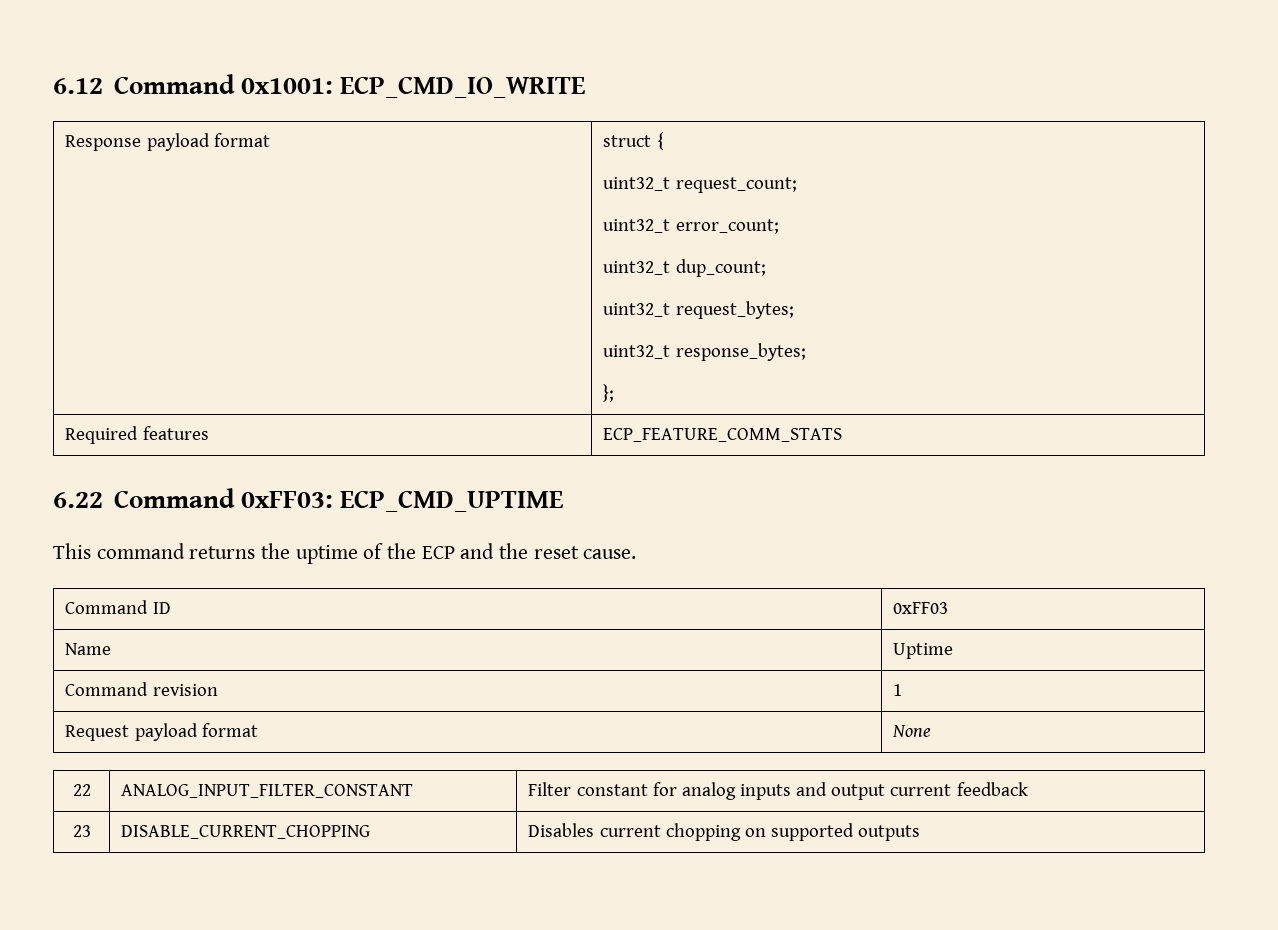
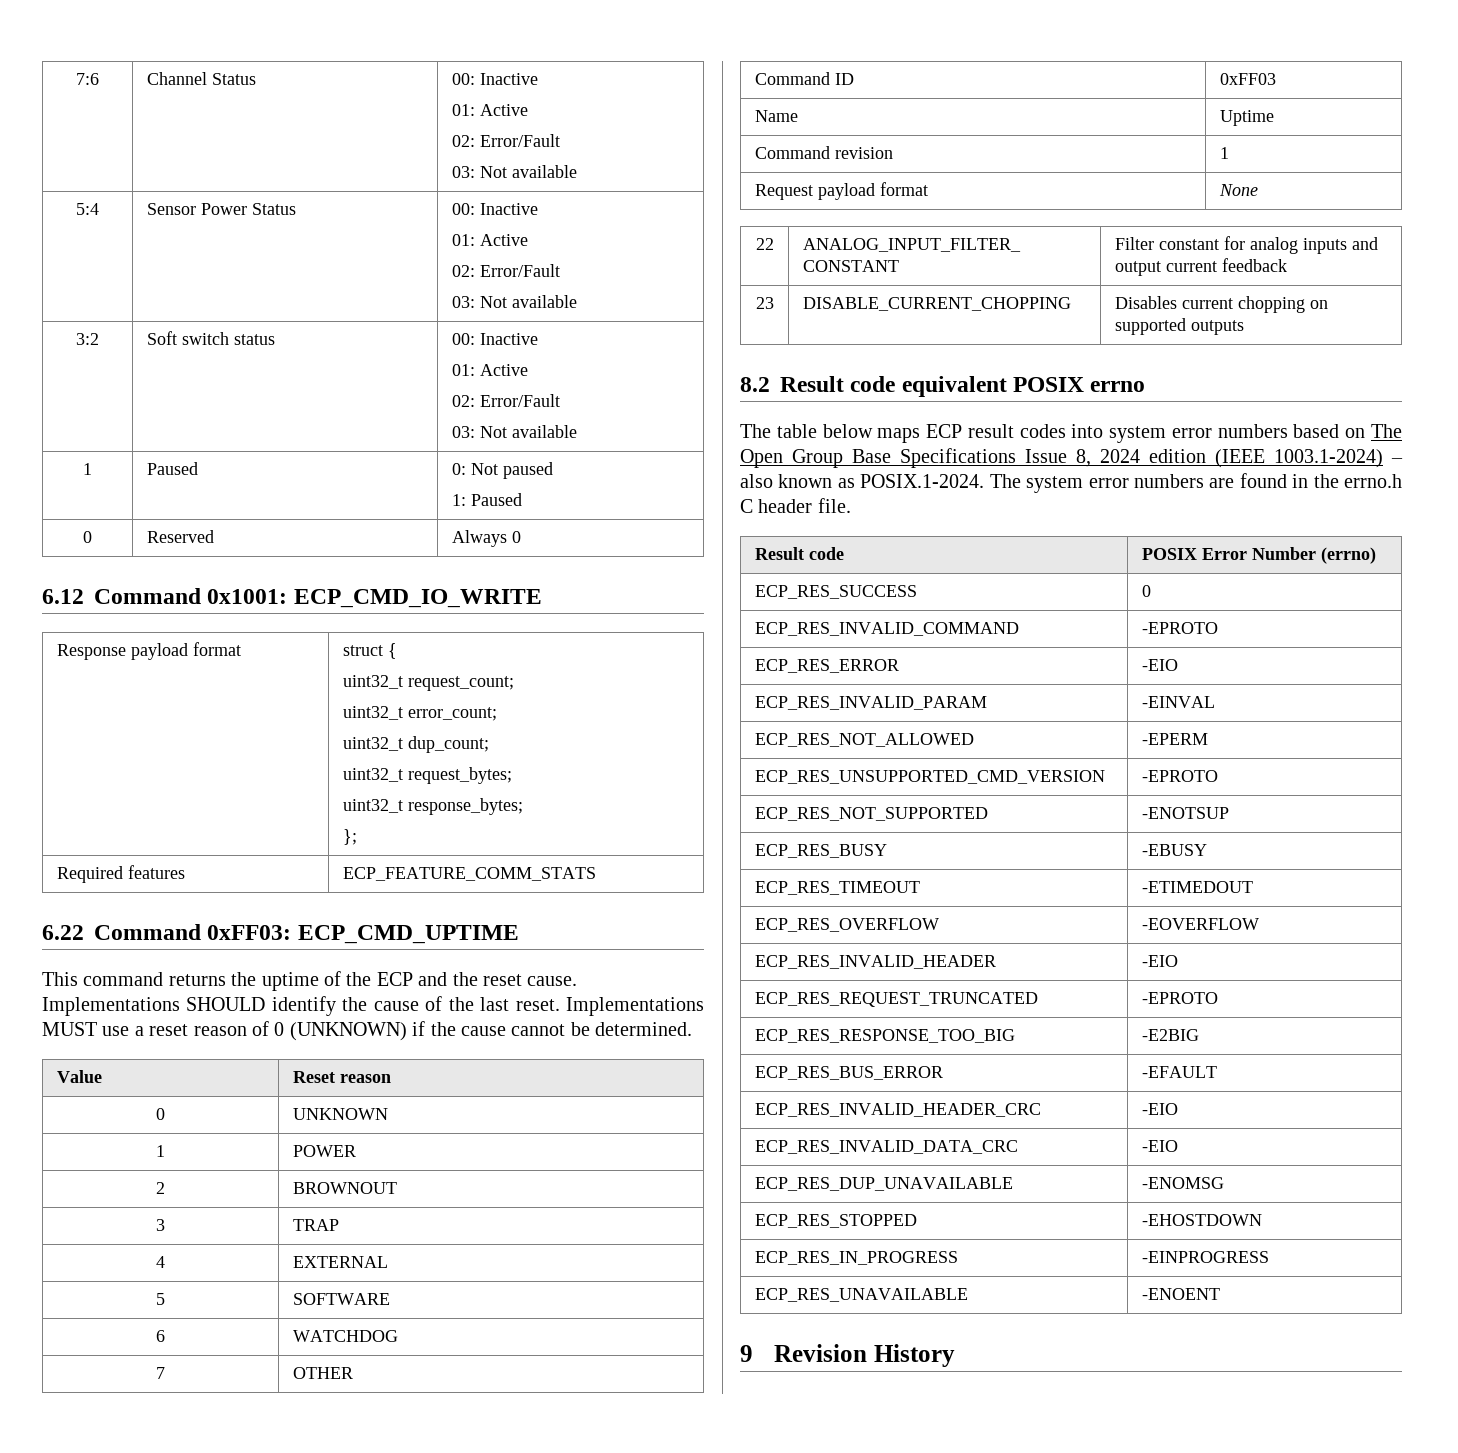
+ 7:6 | Channel Status | 00: Inactive
+ 01: Active
+ 02: Error/Fault
+ 03: Not available
+ 5:4 | Sensor Power Status | 00: Inactive
+ 01: Active
+ 02: Error/Fault
+ 03: Not available
+ 3:2 | Soft switch status | 00: Inactive
+ 01: Active
+ 02: Error/Fault
+ 03: Not available
+ 1 | Paused | 0: Not paused
+ 1: Paused
+ 0 | Reserved | Always 0
+ Implementations SHOULD identify the cause of the last reset. Implementations MUST use a reset reason of 0 (UNKNOWN) if the cause cannot be determined.
+ Value | Reset reason
+ 0 | UNKNOWN
+ 1 | POWER
+ 2 | BROWNOUT
+ 3 | TRAP
+ 4 | EXTERNAL
+ 5 | SOFTWARE
+ 6 | WATCHDOG
+ 7 | OTHER
+ 8.2 Result code equivalent POSIX errno
+ The table below maps ECP result codes into system error numbers based on The Open Group Base Specifications Issue 8, 2024 edition (IEEE 1003.1-2024) – also known as POSIX.1-2024. The system error numbers are found in the errno.h C header file.
+ Result code | POSIX Error Number (errno)
+ ECP_RES_SUCCESS | 0
+ ECP_RES_INVALID_COMMAND | -EPROTO
+ ECP_RES_ERROR | -EIO
+ ECP_RES_INVALID_PARAM | -EINVAL
+ ECP_RES_NOT_ALLOWED | -EPERM
+ ECP_RES_UNSUPPORTED_CMD_VERSION | -EPROTO
+ ECP_RES_NOT_SUPPORTED | -ENOTSUP
+ ECP_RES_BUSY | -EBUSY
+ ECP_RES_TIMEOUT | -ETIMEDOUT
+ ECP_RES_OVERFLOW | -EOVERFLOW
+ ECP_RES_INVALID_HEADER | -EIO
+ ECP_RES_REQUEST_TRUNCATED | -EPROTO
+ ECP_RES_RESPONSE_TOO_BIG | -E2BIG
+ ECP_RES_BUS_ERROR | -EFAULT
+ ECP_RES_INVALID_HEADER_CRC | -EIO
+ ECP_RES_INVALID_DATA_CRC | -EIO
+ ECP_RES_DUP_UNAVAILABLE | -ENOMSG
+ ECP_RES_STOPPED | -EHOSTDOWN
+ ECP_RES_IN_PROGRESS | -EINPROGRESS
+ ECP_RES_UNAVAILABLE | -ENOENT
+ 9 Revision History

